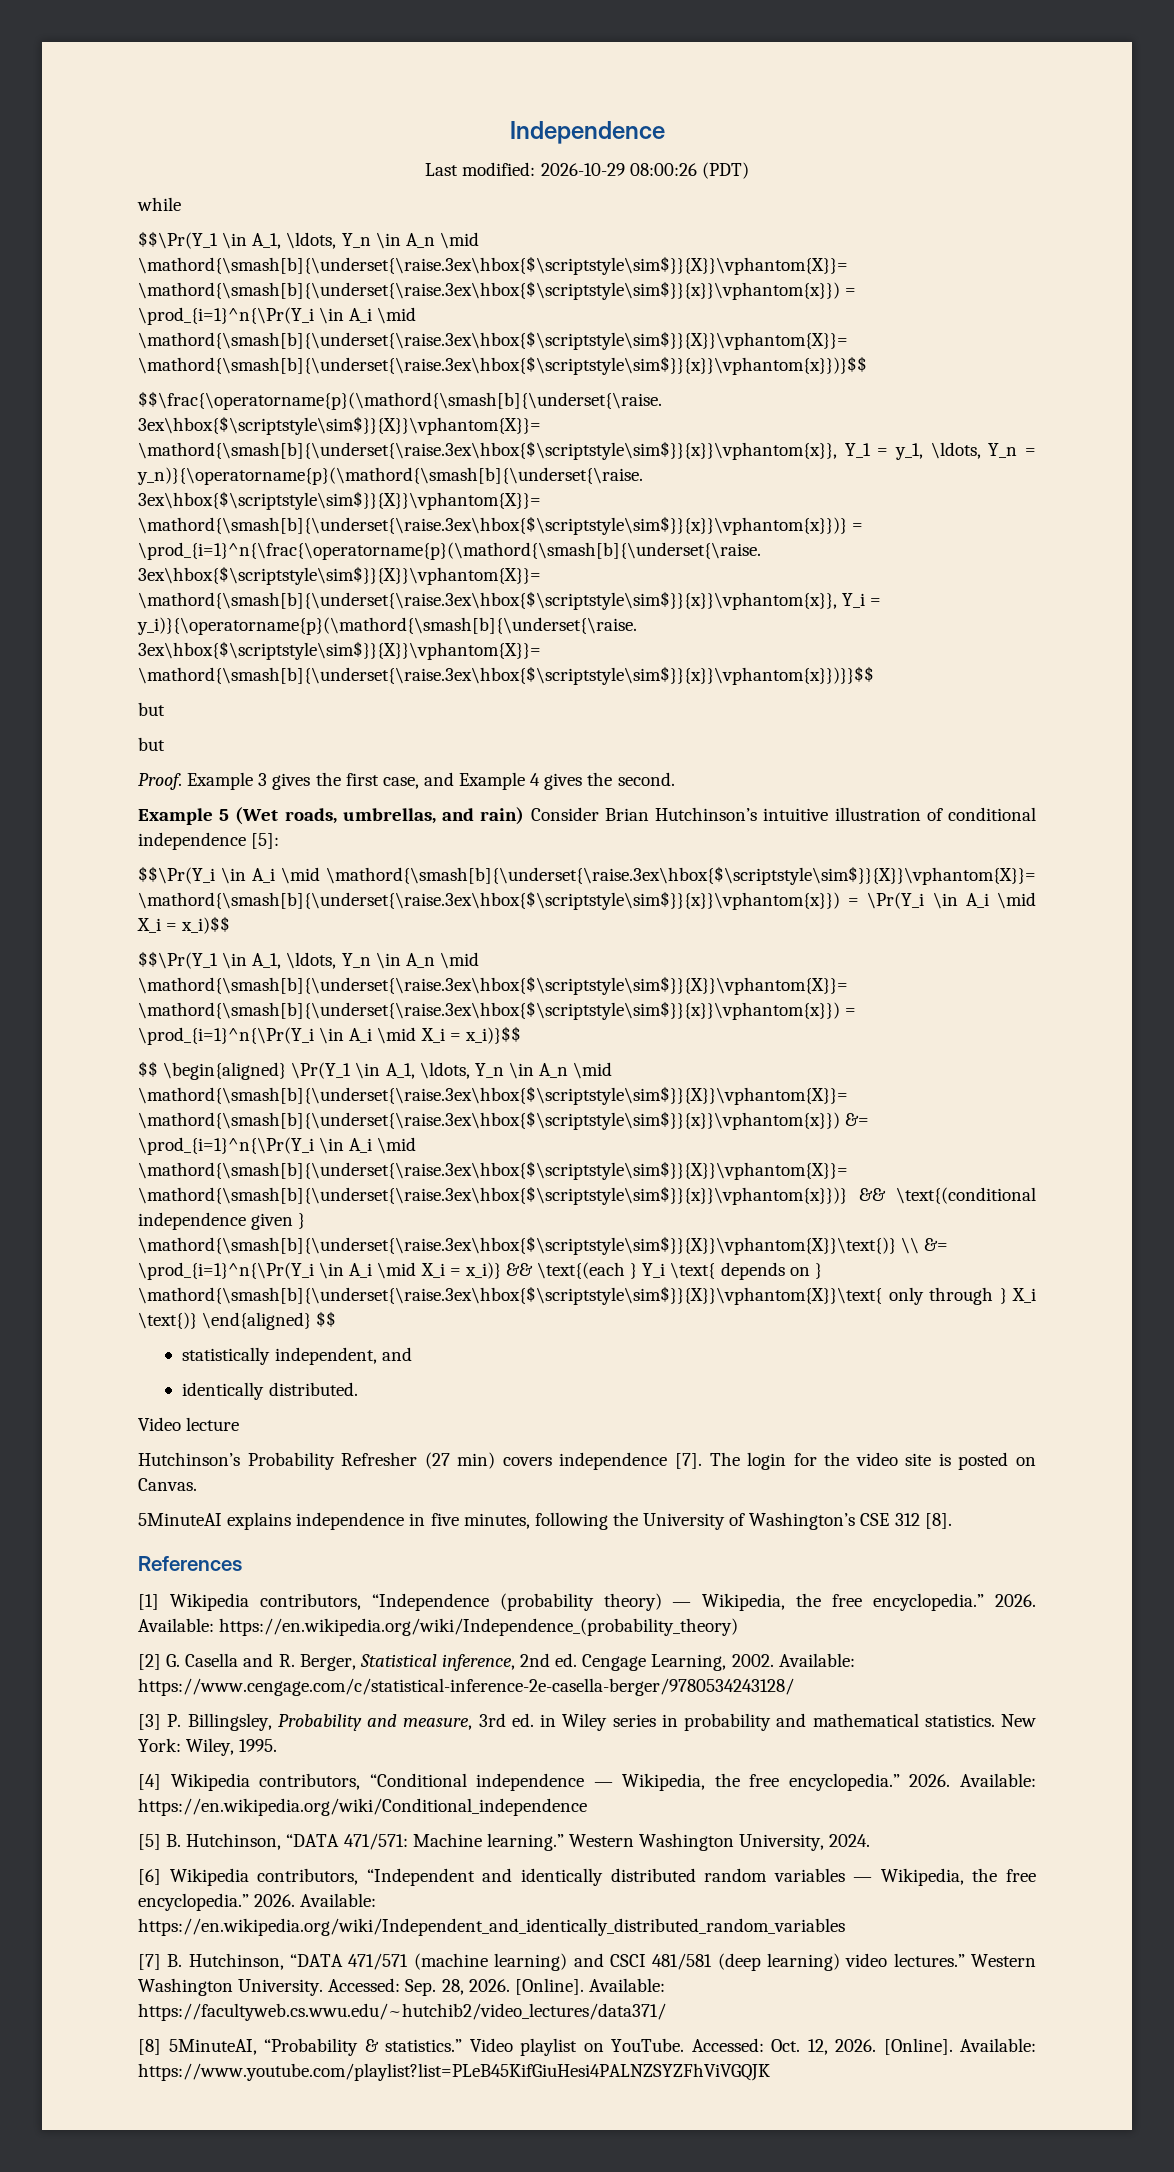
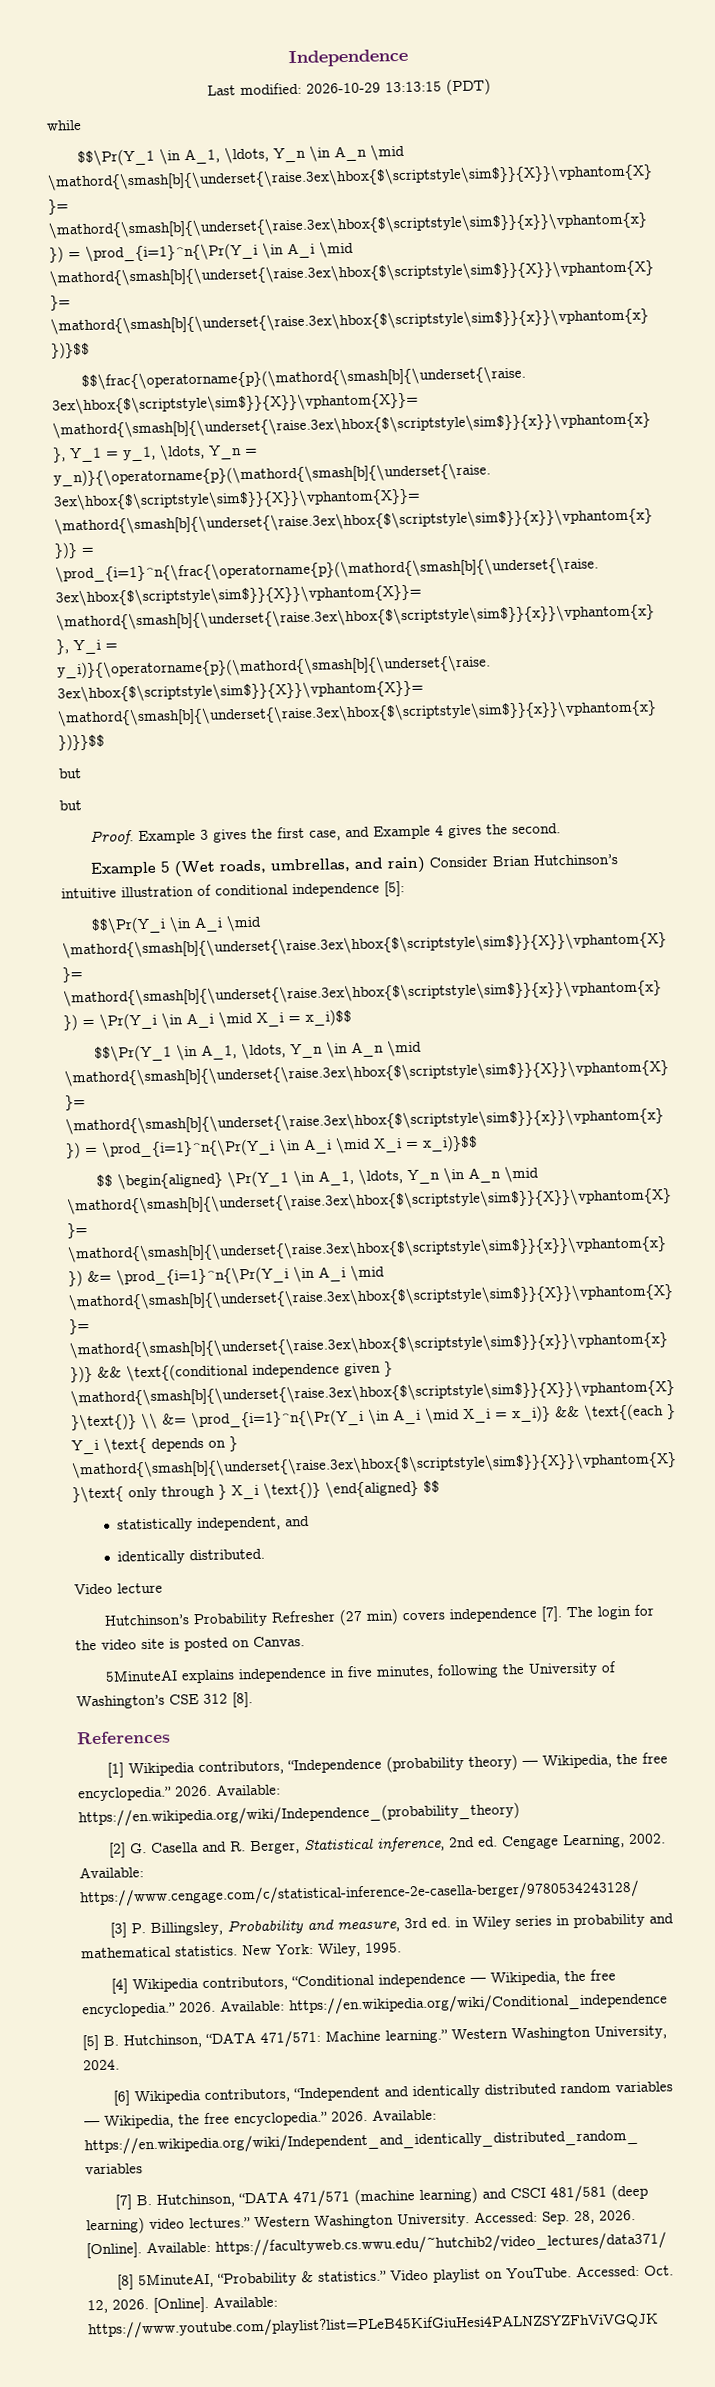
- Last modified: 2026-10-29 08:00:26 (PDT)
+ Last modified: 2026-10-29 13:13:15 (PDT)

